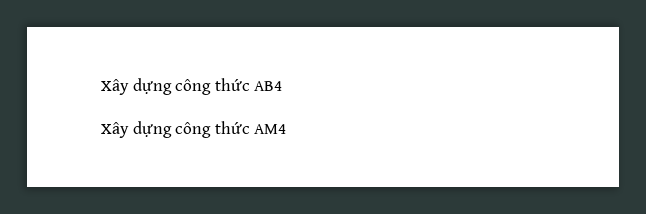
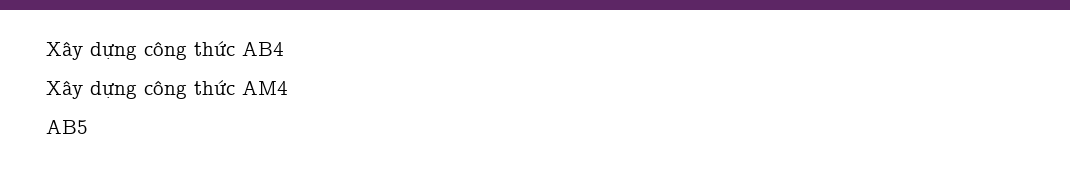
+ AB5

